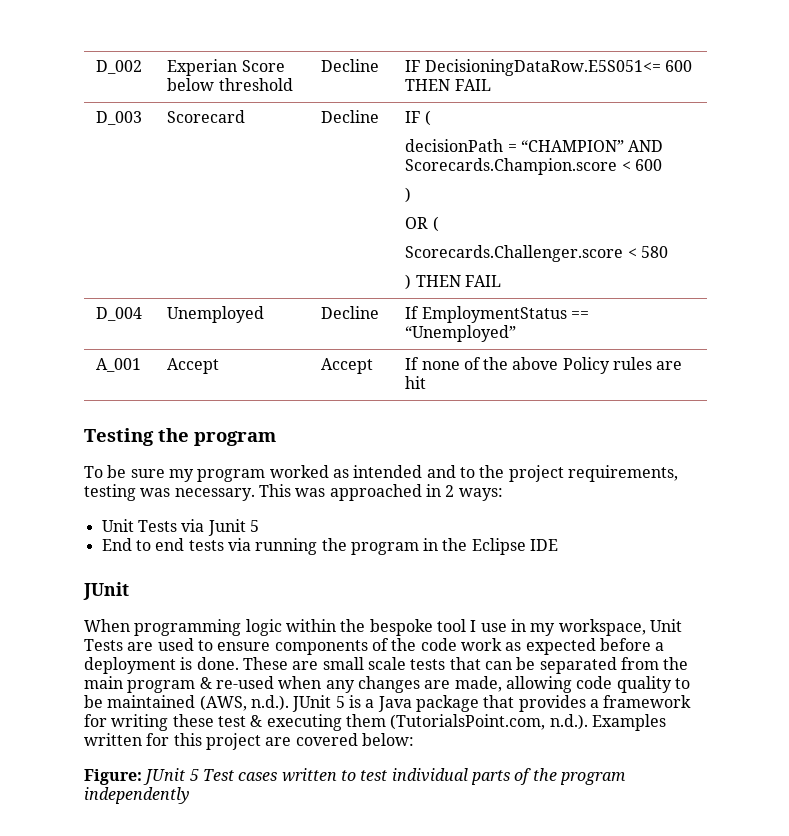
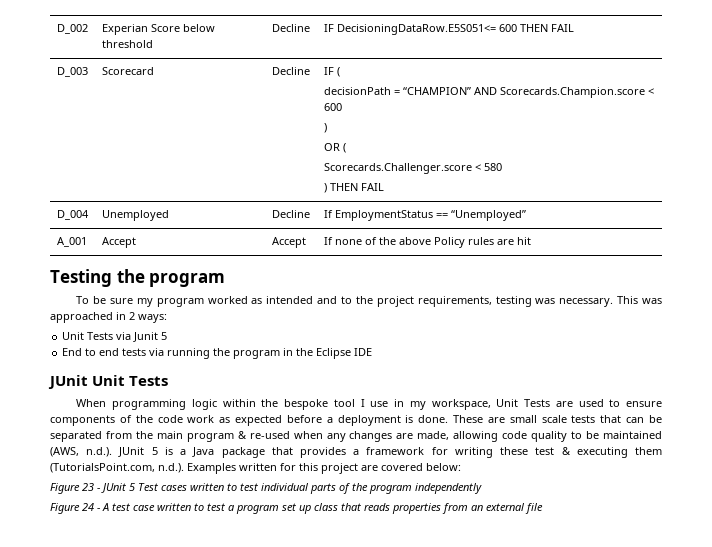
  End to end tests via running the program in the Eclipse IDE
- JUnit
+ JUnit Unit Tests
- Figure: JUnit 5 Test cases written to test individual parts of the program independently
+ Figure 23 - JUnit 5 Test cases written to test individual parts of the program independently
+ Figure 24 - A test case written to test a program set up class that reads properties from an external file

